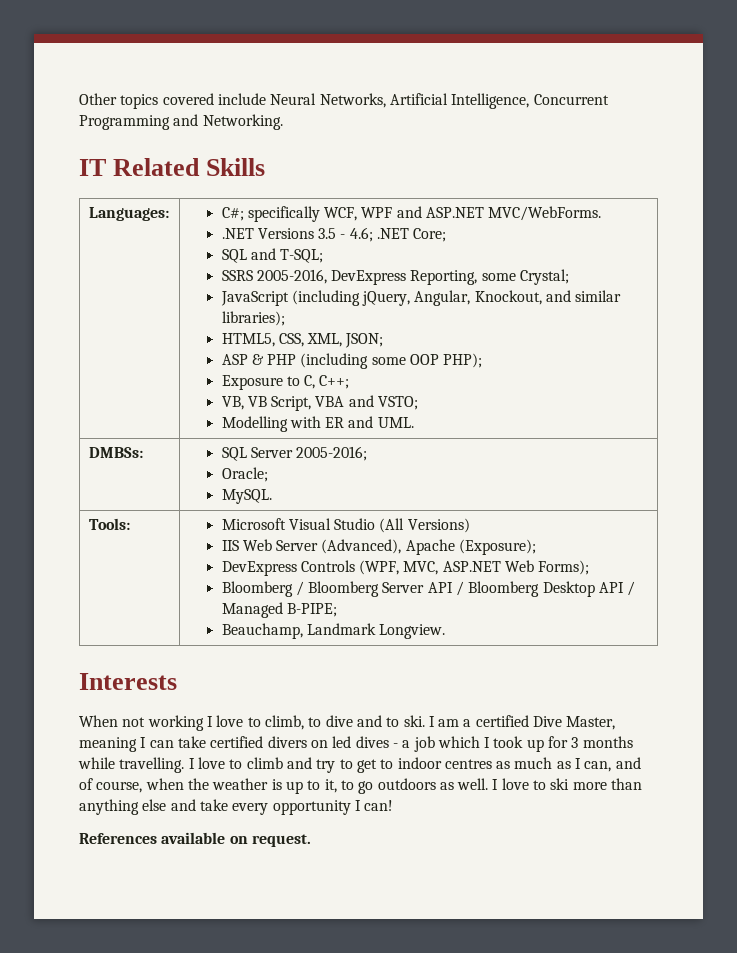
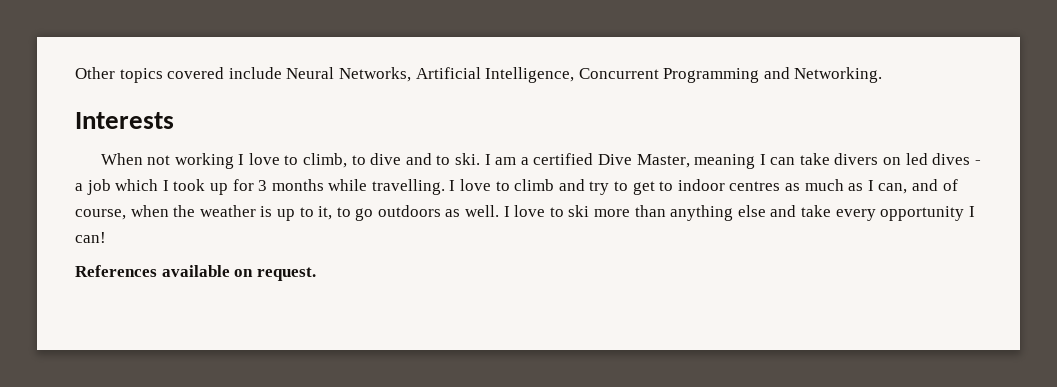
- IT Related Skills
- Languages: | C#; specifically WCF, WPF and ASP.NET MVC/WebForms.
- .NET Versions 3.5 - 4.6; .NET Core;
- SQL and T-SQL;
- SSRS 2005-2016, DevExpress Reporting, some Crystal;
- JavaScript (including jQuery, Angular, Knockout, and similar libraries);
- HTML5, CSS, XML, JSON;
- ASP & PHP (including some OOP PHP);
- Exposure to C, C++;
- VB, VB Script, VBA and VSTO;
- Modelling with ER and UML.
- DMBSs: | SQL Server 2005-2016;
- Oracle;
- MySQL.
- Tools: | Microsoft Visual Studio (All Versions)
- IIS Web Server (Advanced), Apache (Exposure);
- DevExpress Controls (WPF, MVC, ASP.NET Web Forms);
- Bloomberg / Bloomberg Server API / Bloomberg Desktop API / Managed B-PIPE;
- Beauchamp, Landmark Longview.
- I am a certified Dive Master, meaning I can take certified divers on led dives - a job which I took up for 3 months while travelling.
+ I am a certified Dive Master, meaning I can take divers on led dives - a job which I took up for 3 months while travelling.

